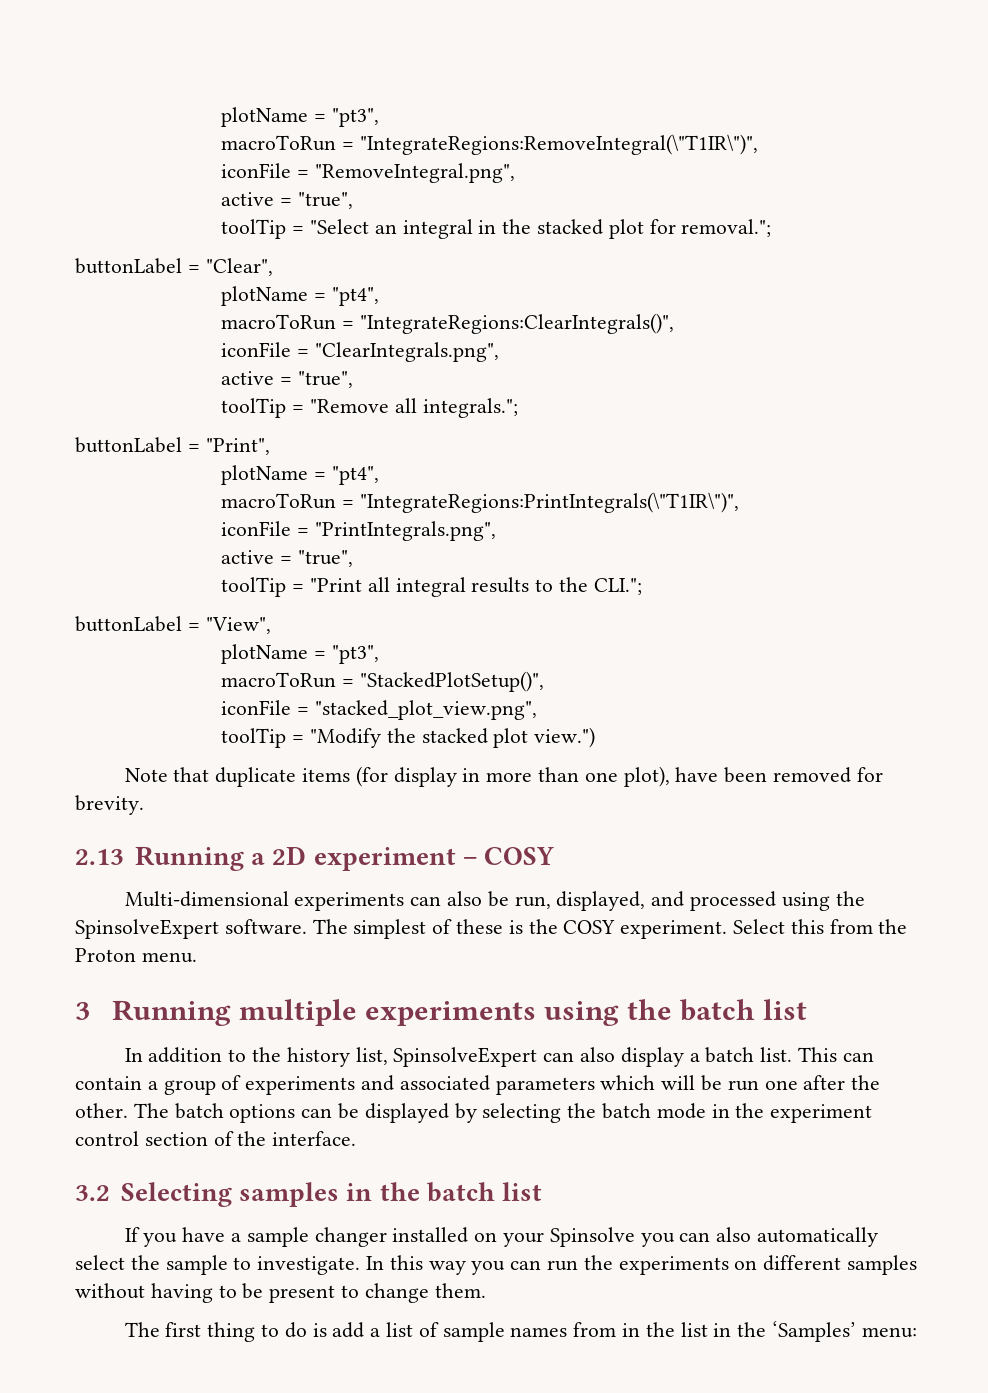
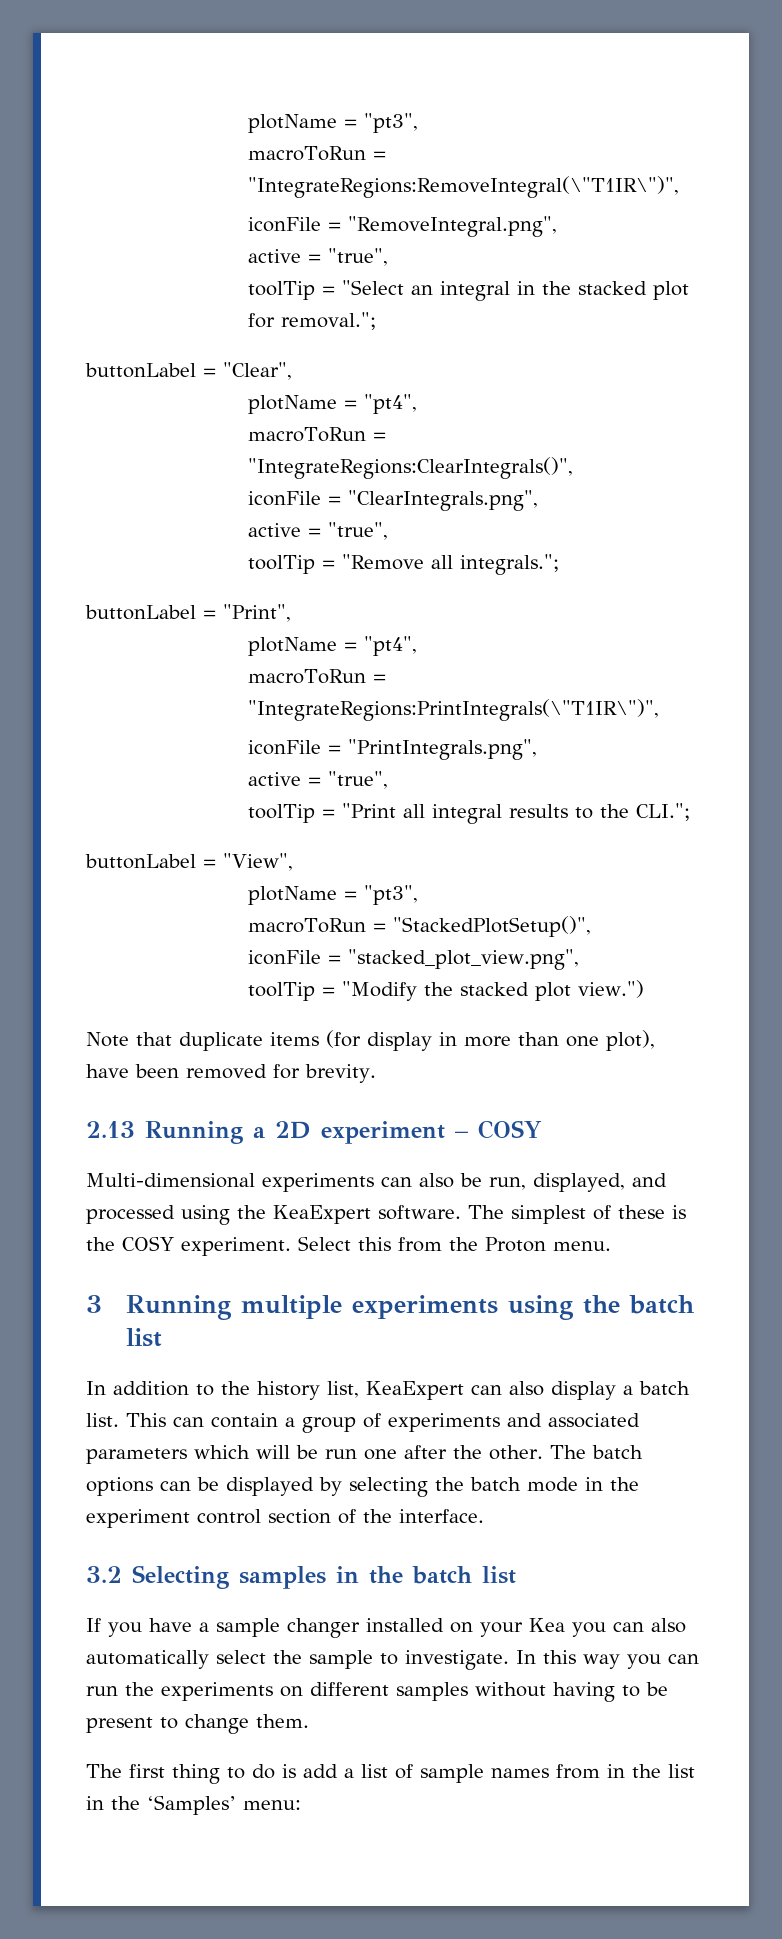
- Multi-dimensional experiments can also be run, displayed, and processed using the SpinsolveExpert software.
+ Multi-dimensional experiments can also be run, displayed, and processed using the KeaExpert software.
- In addition to the history list, SpinsolveExpert can also display a batch list.
+ In addition to the history list, KeaExpert can also display a batch list.
- If you have a sample changer installed on your Spinsolve you can also automatically select the sample to investigate.
+ If you have a sample changer installed on your Kea you can also automatically select the sample to investigate.

